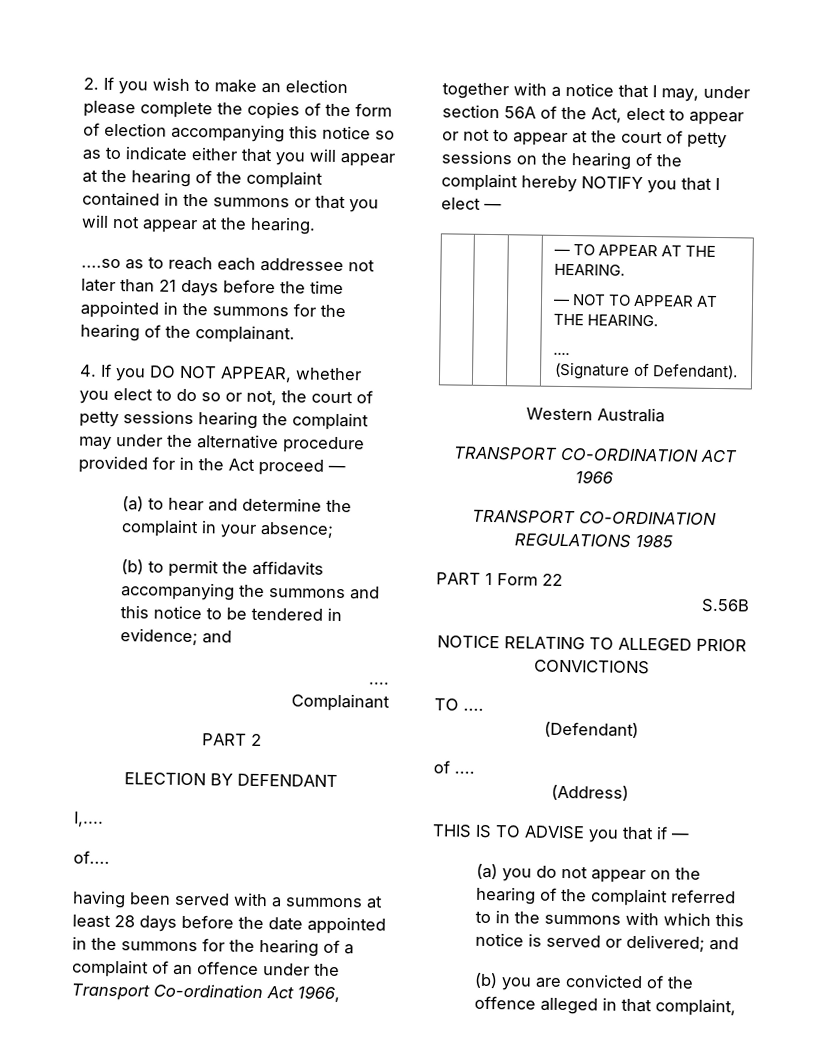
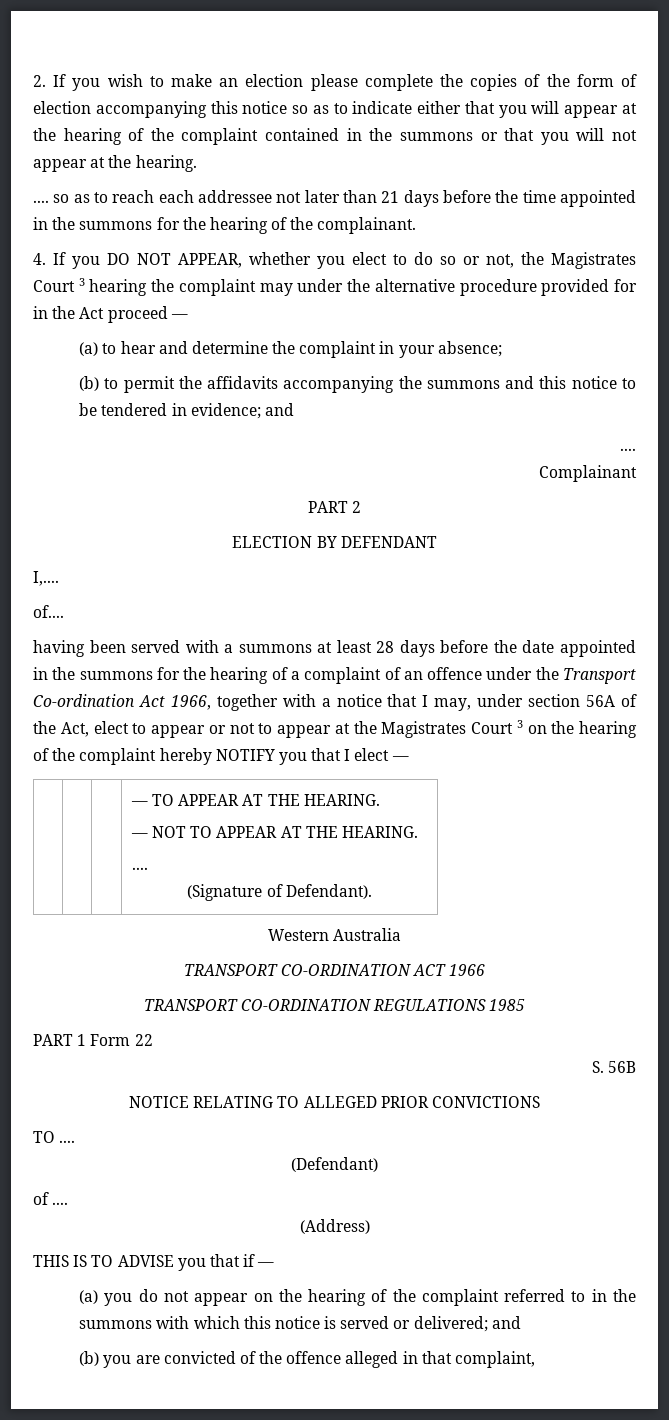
- ....so as to reach each addressee not later than 21 days before the time appointed in the summons for the hearing of the complainant.
+ .... so as to reach each addressee not later than 21 days before the time appointed in the summons for the hearing of the complainant.
- 4. If you DO NOT APPEAR, whether you elect to do so or not, the court of petty sessions hearing the complaint may under the alternative procedure provided for in the Act proceed —
+ 4. If you DO NOT APPEAR, whether you elect to do so or not, the Magistrates Court 3 hearing the complaint may under the alternative procedure provided for in the Act proceed —
- having been served with a summons at least 28 days before the date appointed in the summons for the hearing of a complaint of an offence under the Transport Co-ordination Act 1966, together with a notice that I may, under section 56A of the Act, elect to appear or not to appear at the court of petty sessions on the hearing of the complaint hereby NOTIFY you that I elect —
+ having been served with a summons at least 28 days before the date appointed in the summons for the hearing of a complaint of an offence under the Transport Co-ordination Act 1966, together with a notice that I may, under section 56A of the Act, elect to appear or not to appear at the Magistrates Court 3 on the hearing of the complaint hereby NOTIFY you that I elect —
- S.56B
+ S. 56B

